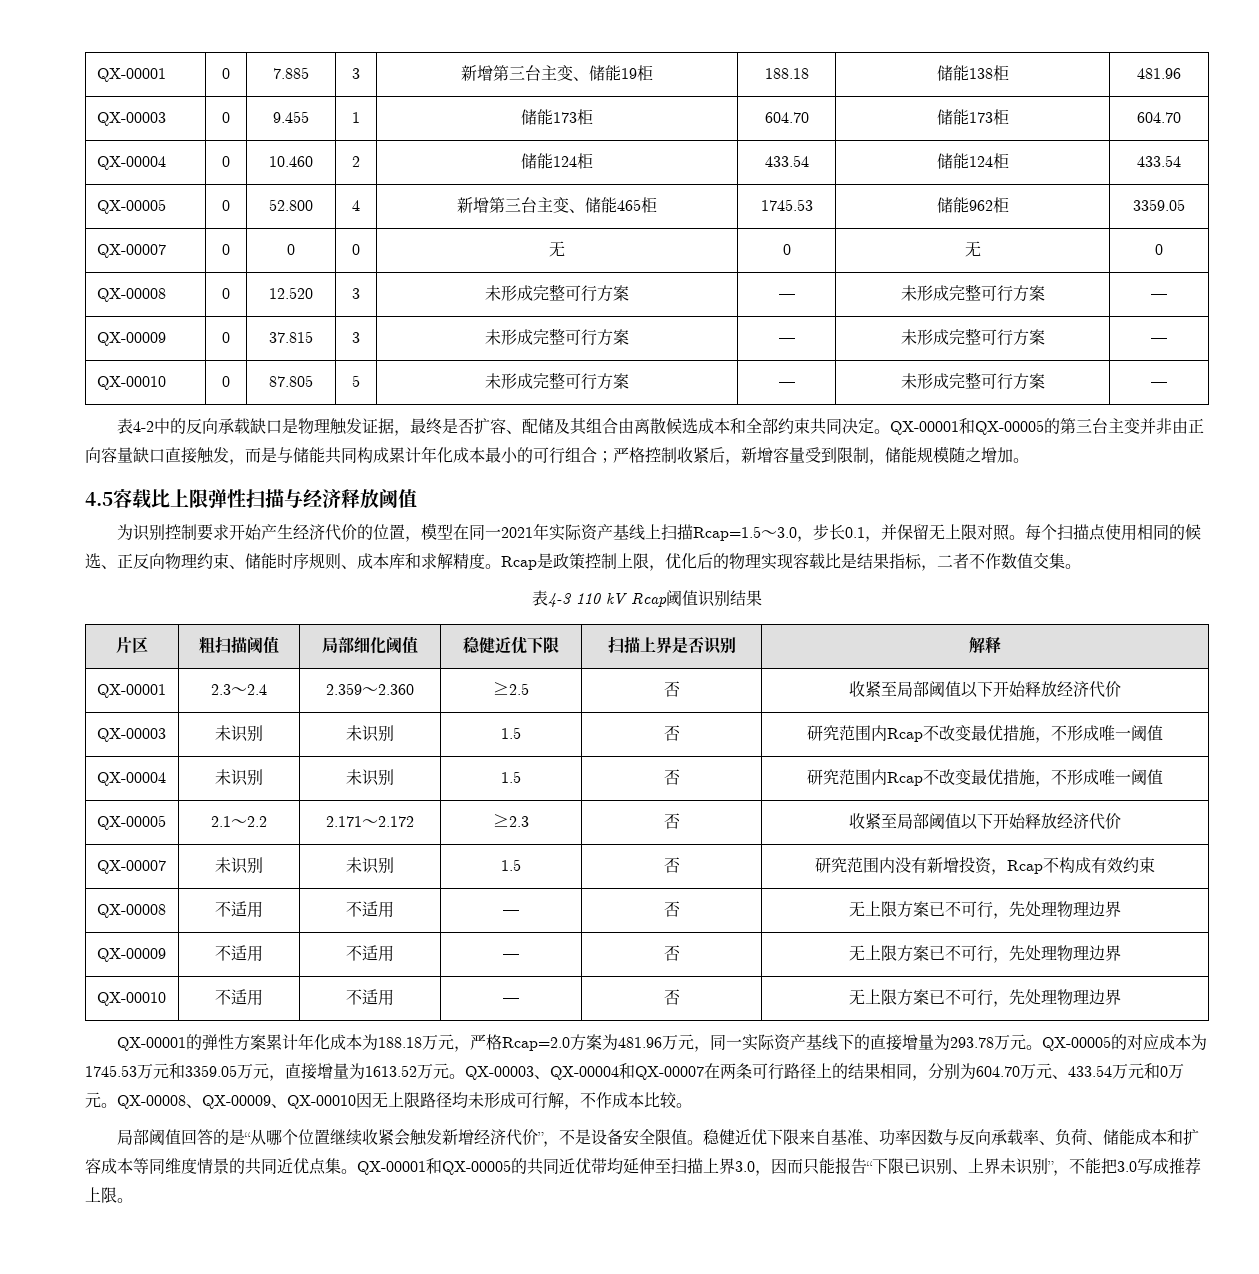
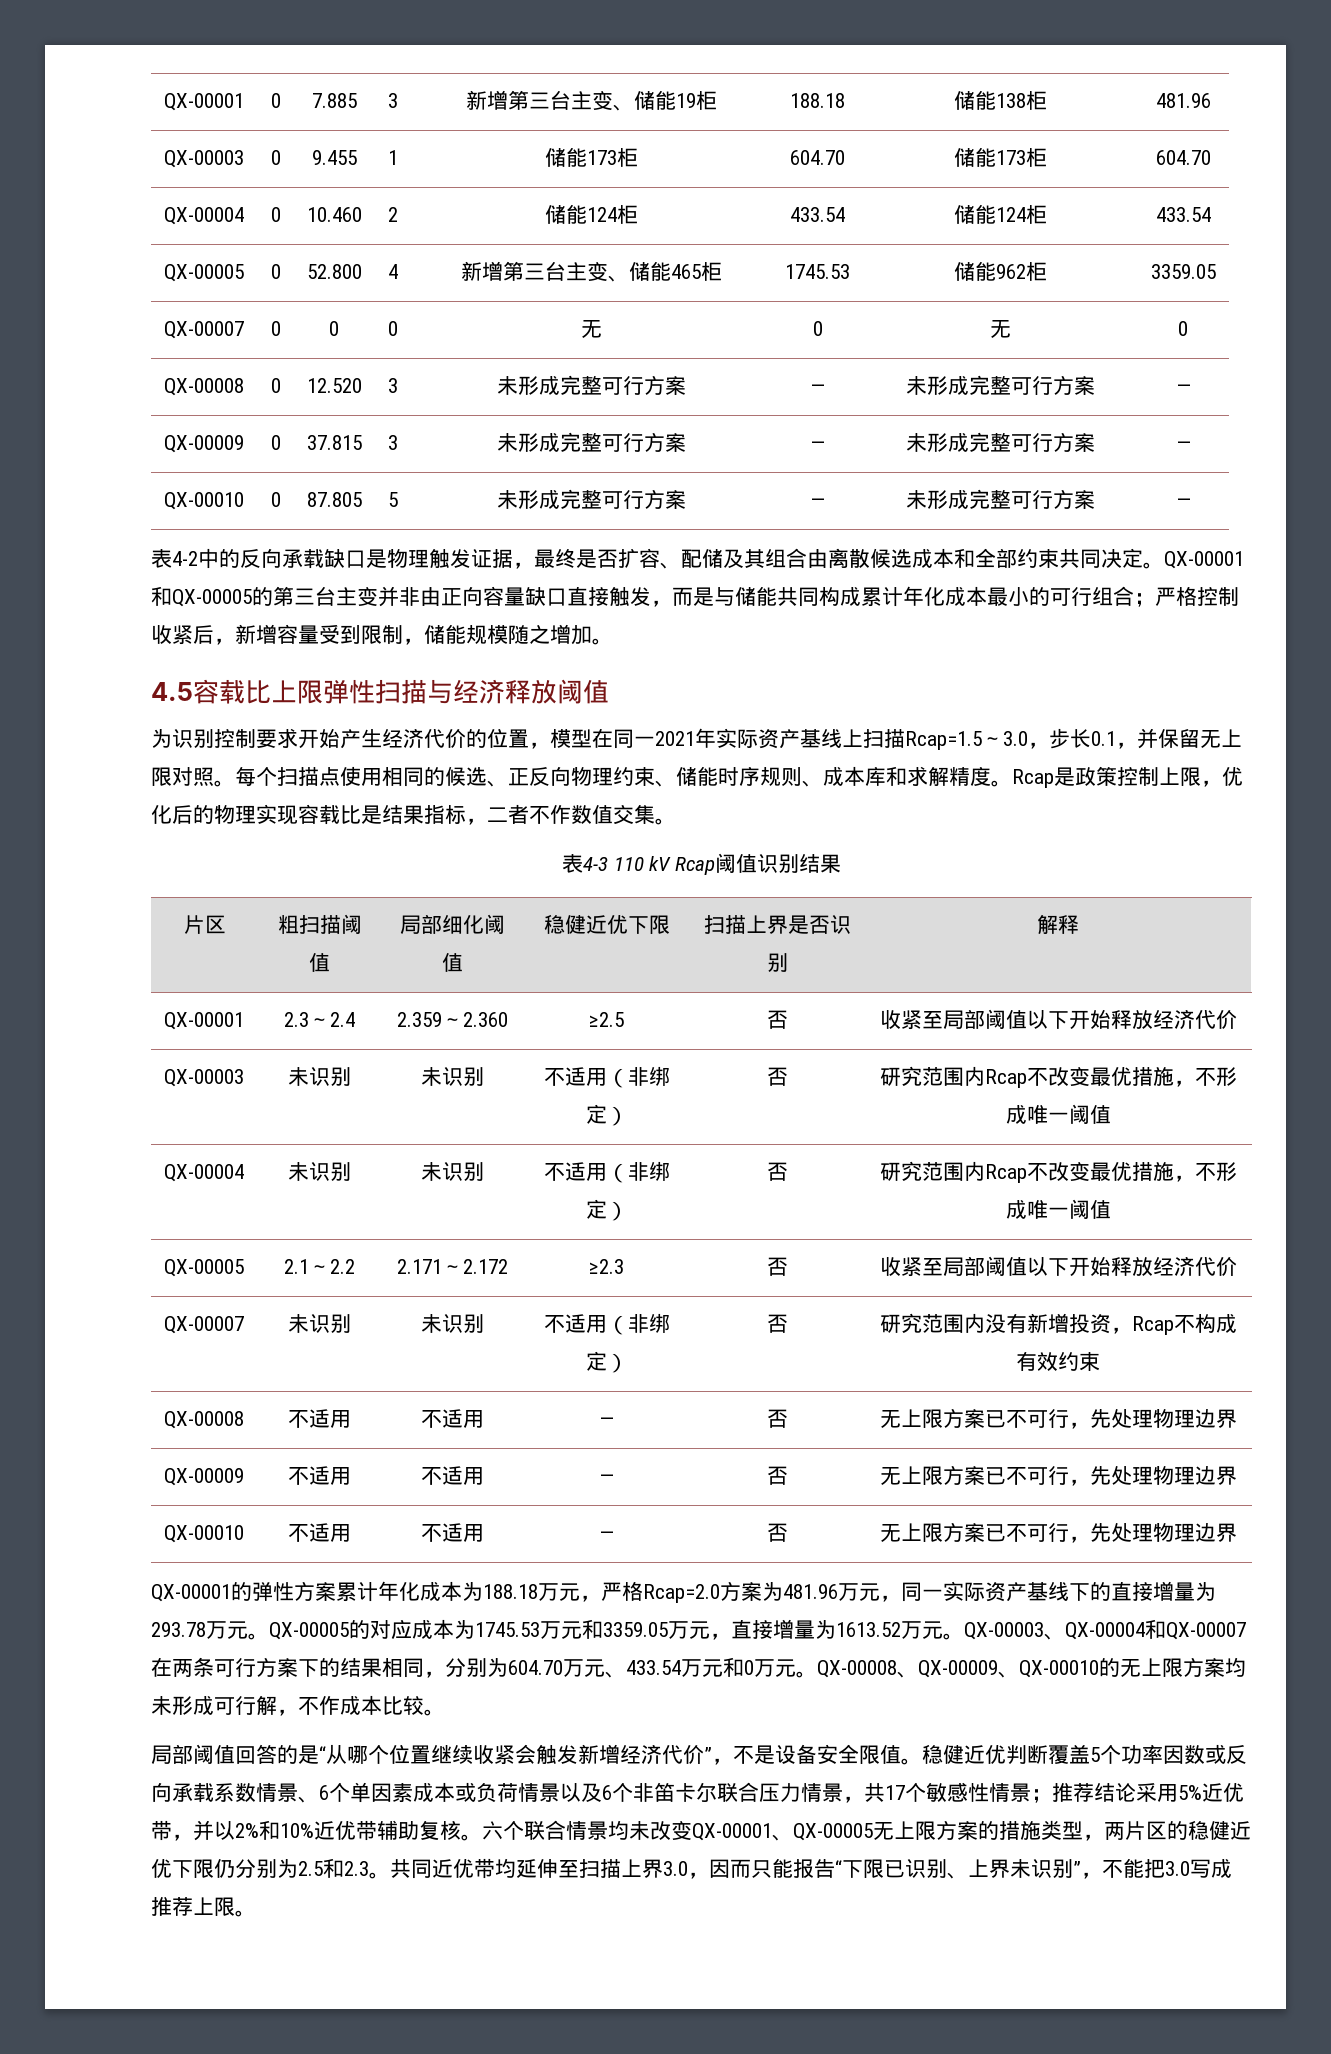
- QX-00003 | 未识别 | 未识别 | 1.5 | 否 | 研究范围内Rcap不改变最优措施，不形成唯一阈值
+ QX-00003 | 未识别 | 未识别 | 不适用（非绑定） | 否 | 研究范围内Rcap不改变最优措施，不形成唯一阈值
- QX-00004 | 未识别 | 未识别 | 1.5 | 否 | 研究范围内Rcap不改变最优措施，不形成唯一阈值
+ QX-00004 | 未识别 | 未识别 | 不适用（非绑定） | 否 | 研究范围内Rcap不改变最优措施，不形成唯一阈值
- QX-00007 | 未识别 | 未识别 | 1.5 | 否 | 研究范围内没有新增投资，Rcap不构成有效约束
+ QX-00007 | 未识别 | 未识别 | 不适用（非绑定） | 否 | 研究范围内没有新增投资，Rcap不构成有效约束
- QX-00003、QX-00004和QX-00007在两条可行路径上的结果相同，分别为604.70万元、433.54万元和0万元。
+ QX-00003、QX-00004和QX-00007在两条可行方案下的结果相同，分别为604.70万元、433.54万元和0万元。
- QX-00008、QX-00009、QX-00010因无上限路径均未形成可行解，不作成本比较。
+ QX-00008、QX-00009、QX-00010的无上限方案均未形成可行解，不作成本比较。
- 稳健近优下限来自基准、功率因数与反向承载率、负荷、储能成本和扩容成本等同维度情景的共同近优点集。QX-00001和QX-00005的共同近优带均延伸至扫描上界3.0，因而只能报告“下限已识别、上界未识别”，不能把3.0写成推荐上限。
+ 稳健近优判断覆盖5个功率因数或反向承载系数情景、6个单因素成本或负荷情景以及6个非笛卡尔联合压力情景，共17个敏感性情景；推荐结论采用5%近优带，并以2%和10%近优带辅助复核。六个联合情景均未改变QX-00001、QX-00005无上限方案的措施类型，两片区的稳健近优下限仍分别为2.5和2.3。共同近优带均延伸至扫描上界3.0，因而只能报告“下限已识别、上界未识别”，不能把3.0写成推荐上限。

